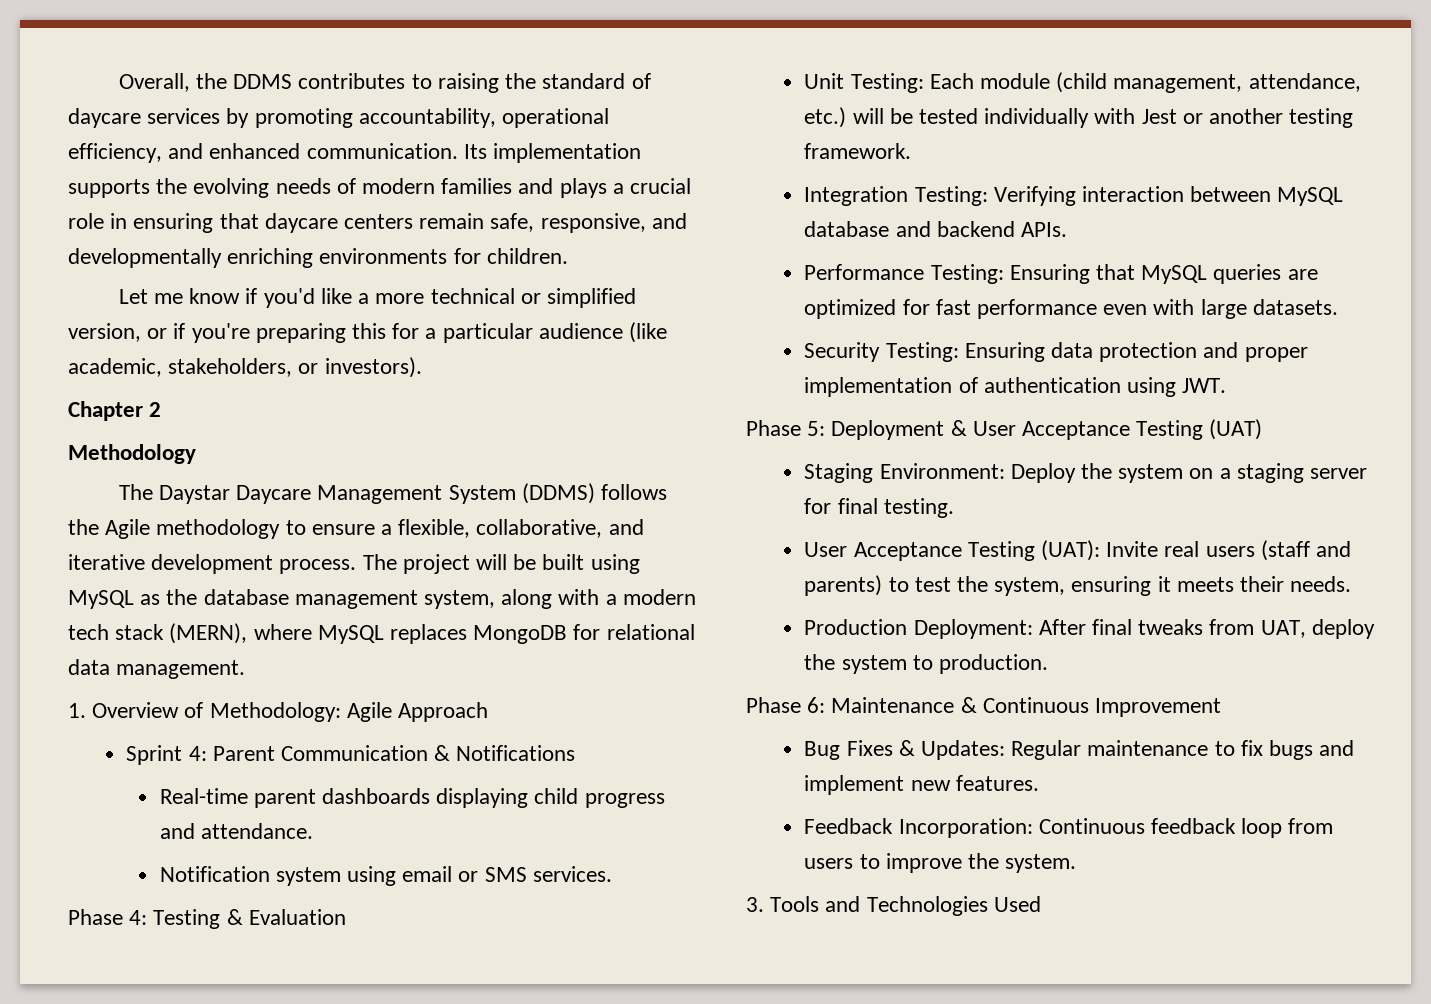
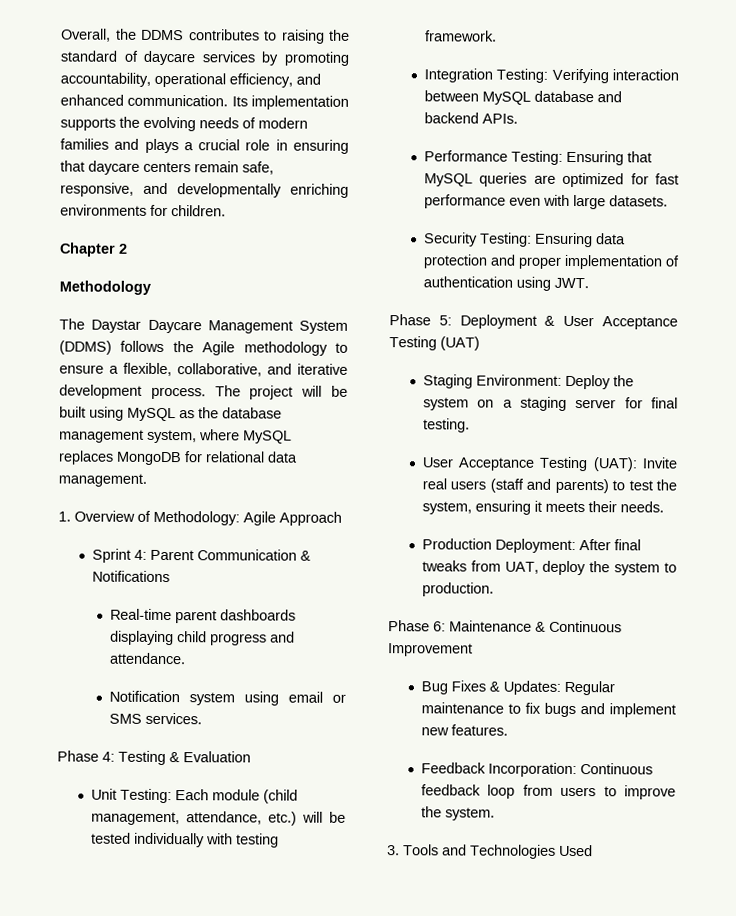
- Let me know if you'd like a more technical or simplified version, or if you're preparing this for a particular audience (like academic, stakeholders, or investors).
- The project will be built using MySQL as the database management system, along with a modern tech stack (MERN), where MySQL replaces MongoDB for relational data management.
+ The project will be built using MySQL as the database management system, where MySQL replaces MongoDB for relational data management.
- Unit Testing: Each module (child management, attendance, etc.) will be tested individually with Jest or another testing framework.
+ Unit Testing: Each module (child management, attendance, etc.) will be tested individually with testing framework.

